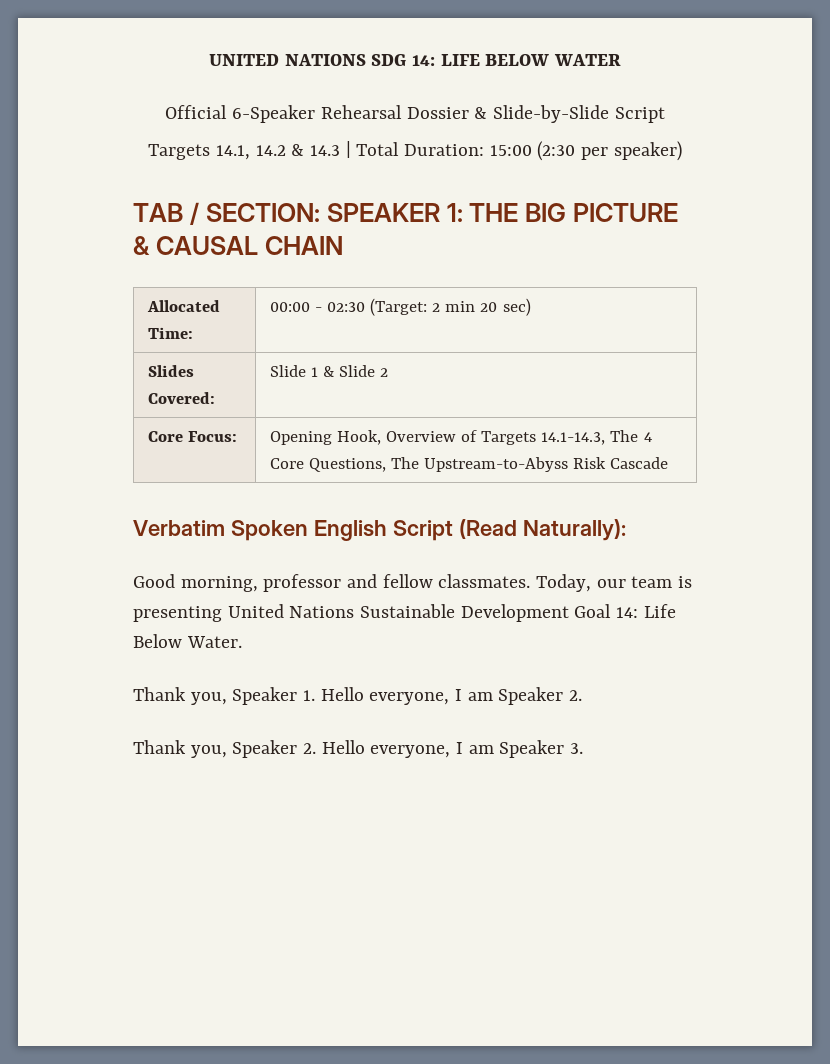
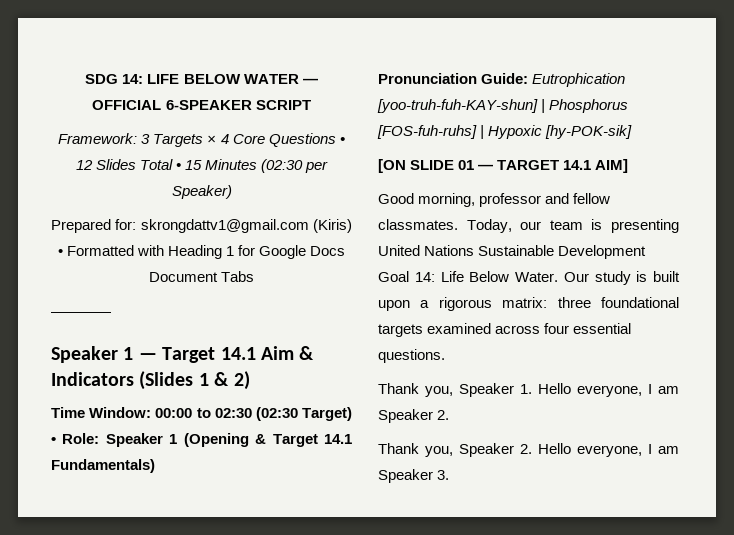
- UNITED NATIONS SDG 14: LIFE BELOW WATER
- Official 6-Speaker Rehearsal Dossier & Slide-by-Slide Script
- Targets 14.1, 14.2 & 14.3 | Total Duration: 15:00 (2:30 per speaker)
- TAB / SECTION: SPEAKER 1: THE BIG PICTURE & CAUSAL CHAIN
- Allocated Time: | 00:00 - 02:30 (Target: 2 min 20 sec)
- Slides Covered: | Slide 1 & Slide 2
- Core Focus: | Opening Hook, Overview of Targets 14.1-14.3, The 4 Core Questions, The Upstream-to-Abyss Risk Cascade
- Verbatim Spoken English Script (Read Naturally):
+ SDG 14: LIFE BELOW WATER — OFFICIAL 6-SPEAKER SCRIPT
+ Framework: 3 Targets × 4 Core Questions • 12 Slides Total • 15 Minutes (02:30 per Speaker)
+ Prepared for: skrongdattv1@gmail.com (Kiris) • Formatted with Heading 1 for Google Docs Document Tabs
+ ――――
+ Speaker 1 — Target 14.1 Aim & Indicators (Slides 1 & 2)
+ Time Window: 00:00 to 02:30 (02:30 Target) • Role: Speaker 1 (Opening & Target 14.1 Fundamentals)
+ Pronunciation Guide: Eutrophication [yoo-truh-fuh-KAY-shun] | Phosphorus [FOS-fuh-ruhs] | Hypoxic [hy-POK-sik]
+ [ON SLIDE 01 — TARGET 14.1 AIM]
+ Our study is built upon a rigorous matrix: three foundational targets examined across four essential questions.

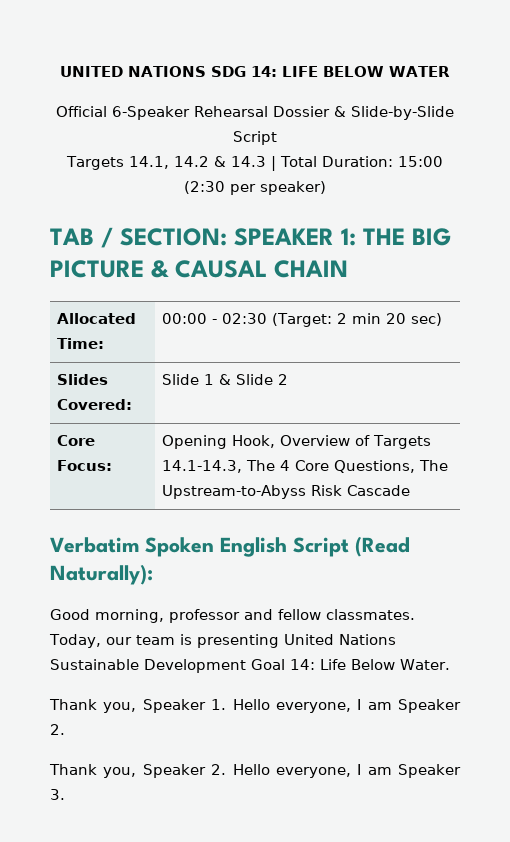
- SDG 14: LIFE BELOW WATER — OFFICIAL 6-SPEAKER SCRIPT
- Framework: 3 Targets × 4 Core Questions • 12 Slides Total • 15 Minutes (02:30 per Speaker)
- Prepared for: skrongdattv1@gmail.com (Kiris) • Formatted with Heading 1 for Google Docs Document Tabs
- ――――
- Speaker 1 — Target 14.1 Aim & Indicators (Slides 1 & 2)
- Time Window: 00:00 to 02:30 (02:30 Target) • Role: Speaker 1 (Opening & Target 14.1 Fundamentals)
- Pronunciation Guide: Eutrophication [yoo-truh-fuh-KAY-shun] | Phosphorus [FOS-fuh-ruhs] | Hypoxic [hy-POK-sik]
- [ON SLIDE 01 — TARGET 14.1 AIM]
+ UNITED NATIONS SDG 14: LIFE BELOW WATER
+ Official 6-Speaker Rehearsal Dossier & Slide-by-Slide Script
+ Targets 14.1, 14.2 & 14.3 | Total Duration: 15:00 (2:30 per speaker)
+ TAB / SECTION: SPEAKER 1: THE BIG PICTURE & CAUSAL CHAIN
+ Allocated Time: | 00:00 - 02:30 (Target: 2 min 20 sec)
+ Slides Covered: | Slide 1 & Slide 2
+ Core Focus: | Opening Hook, Overview of Targets 14.1-14.3, The 4 Core Questions, The Upstream-to-Abyss Risk Cascade
+ Verbatim Spoken English Script (Read Naturally):
- Our study is built upon a rigorous matrix: three foundational targets examined across four essential questions.

